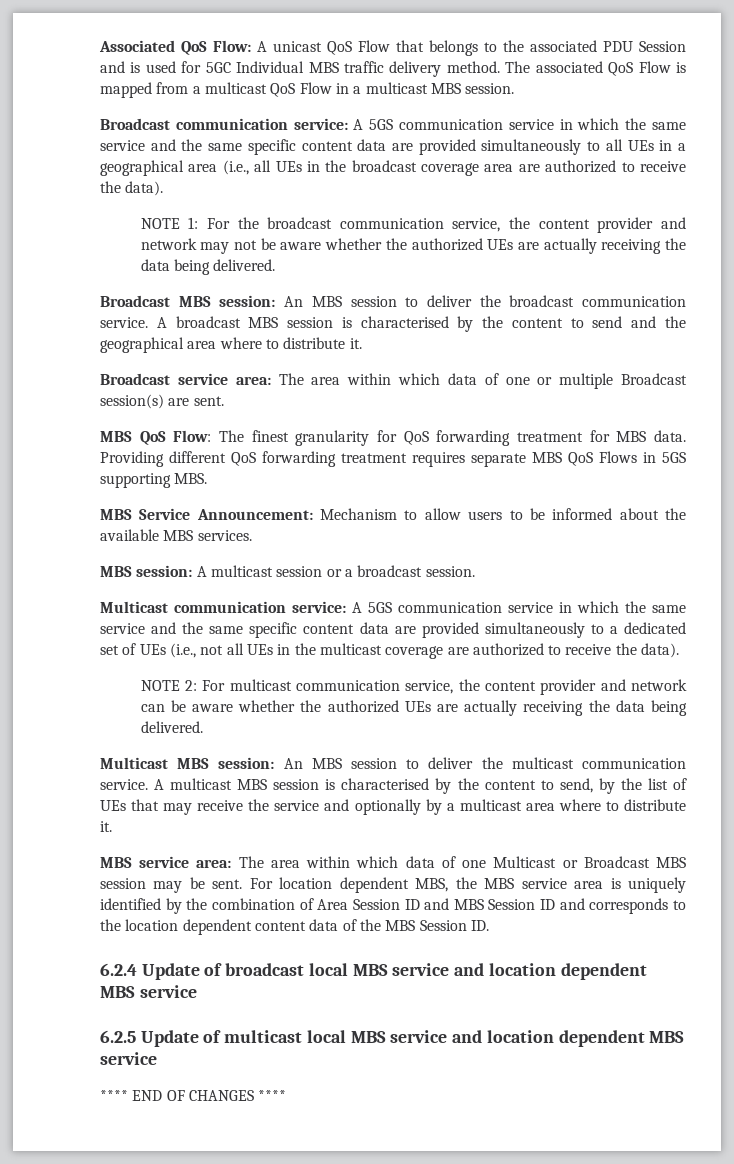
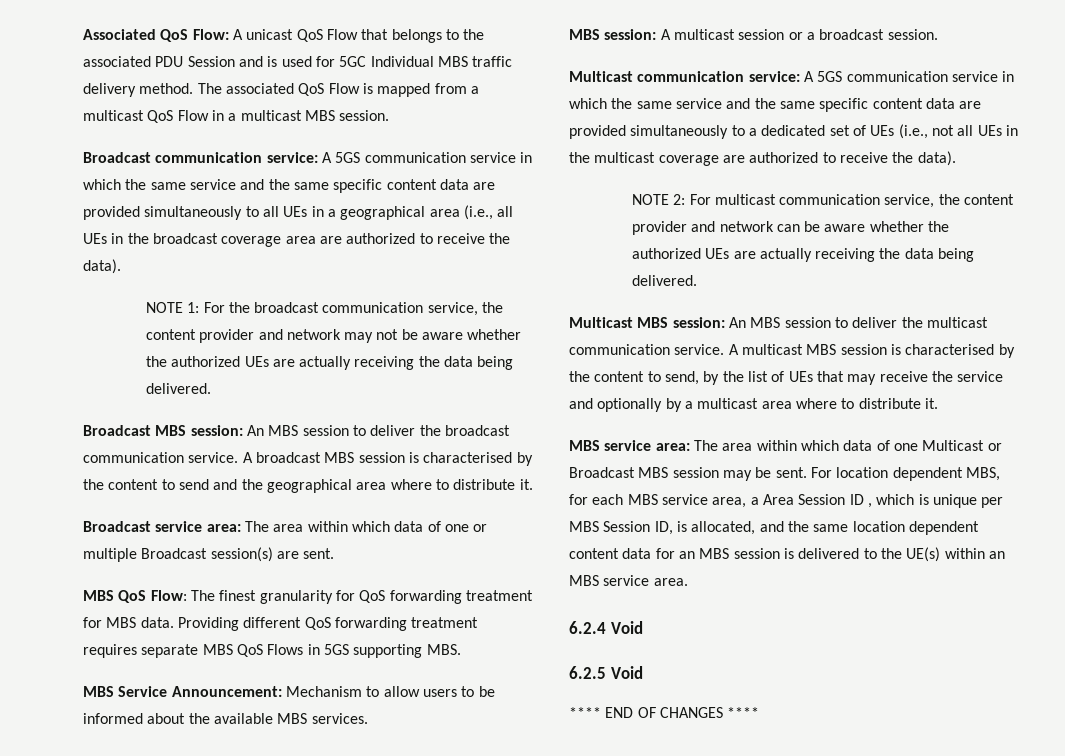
- For location dependent MBS, the MBS service area is uniquely identified by the combination of Area Session ID and MBS Session ID and corresponds to the location dependent content data of the MBS Session ID.
- 6.2.4 Update of broadcast local MBS service and location dependent MBS service
- 6.2.5 Update of multicast local MBS service and location dependent MBS service
+ For location dependent MBS, for each MBS service area, a Area Session ID , which is unique per MBS Session ID, is allocated, and the same location dependent content data for an MBS session is delivered to the UE(s) within an MBS service area.
+ 6.2.4 Void
+ 6.2.5 Void

